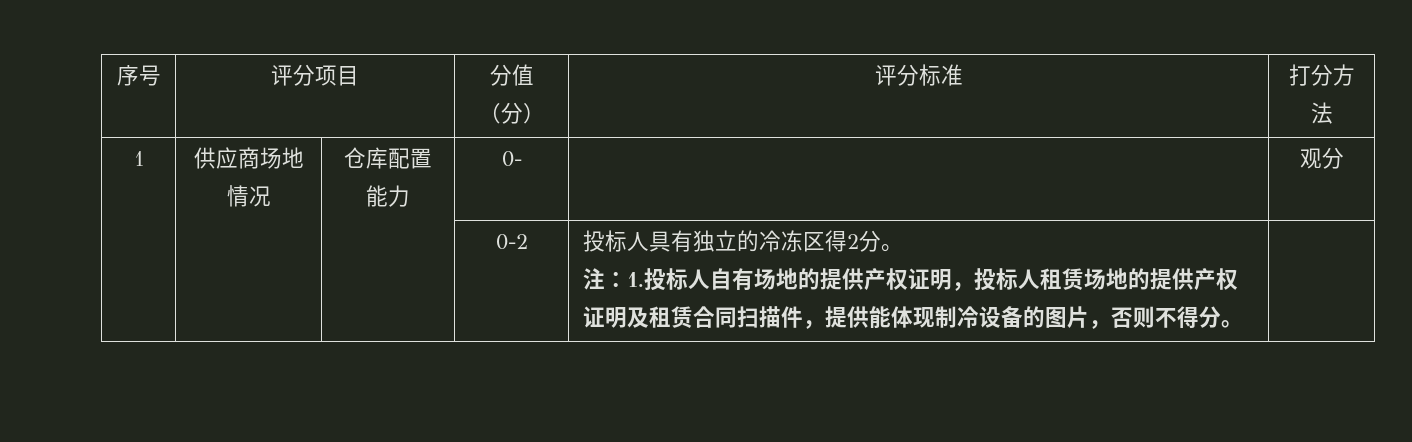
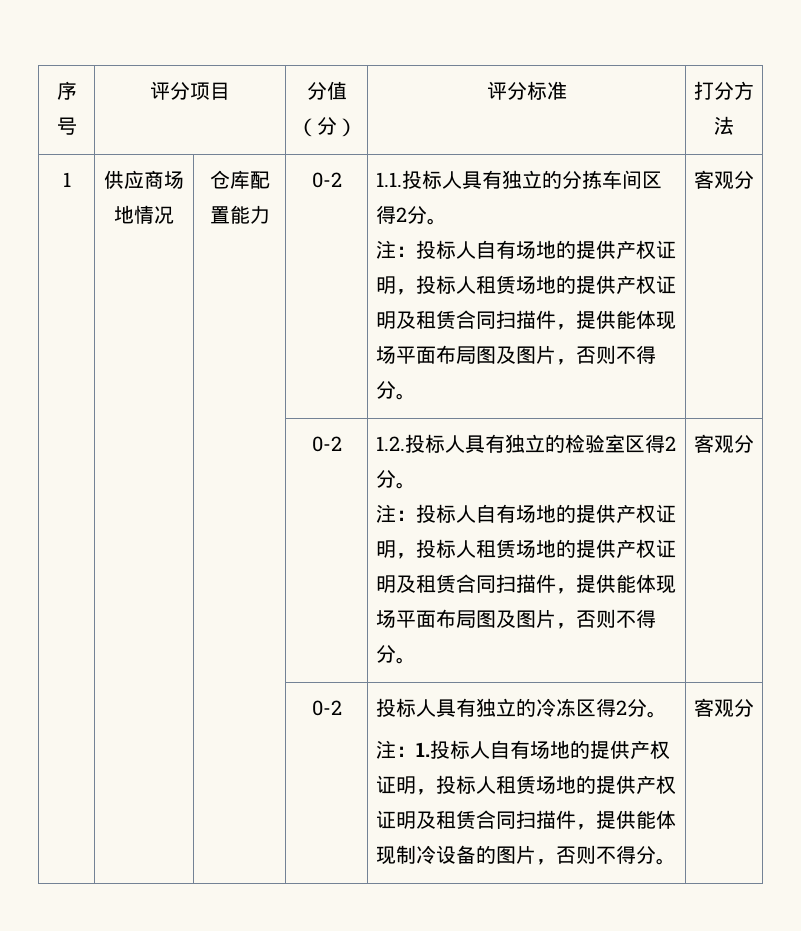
- 0- | | 观分
+ 0-2 | 1.1.投标人具有独立的分拣车间区得2分。
+ 注：投标人自有场地的提供产权证明，投标人租赁场地的提供产权证明及租赁合同扫描件，提供能体现场平面布局图及图片，否则不得分。 | 客观分
+ | | | 0-2 | 1.2.投标人具有独立的检验室区得2分。
+ 注：投标人自有场地的提供产权证明，投标人租赁场地的提供产权证明及租赁合同扫描件，提供能体现场平面布局图及图片，否则不得分。 | 客观分
- 注：1.投标人自有场地的提供产权证明，投标人租赁场地的提供产权证明及租赁合同扫描件，提供能体现制冷设备的图片，否则不得分。
+ 注：1.投标人自有场地的提供产权证明，投标人租赁场地的提供产权证明及租赁合同扫描件，提供能体现制冷设备的图片，否则不得分。 | 客观分

